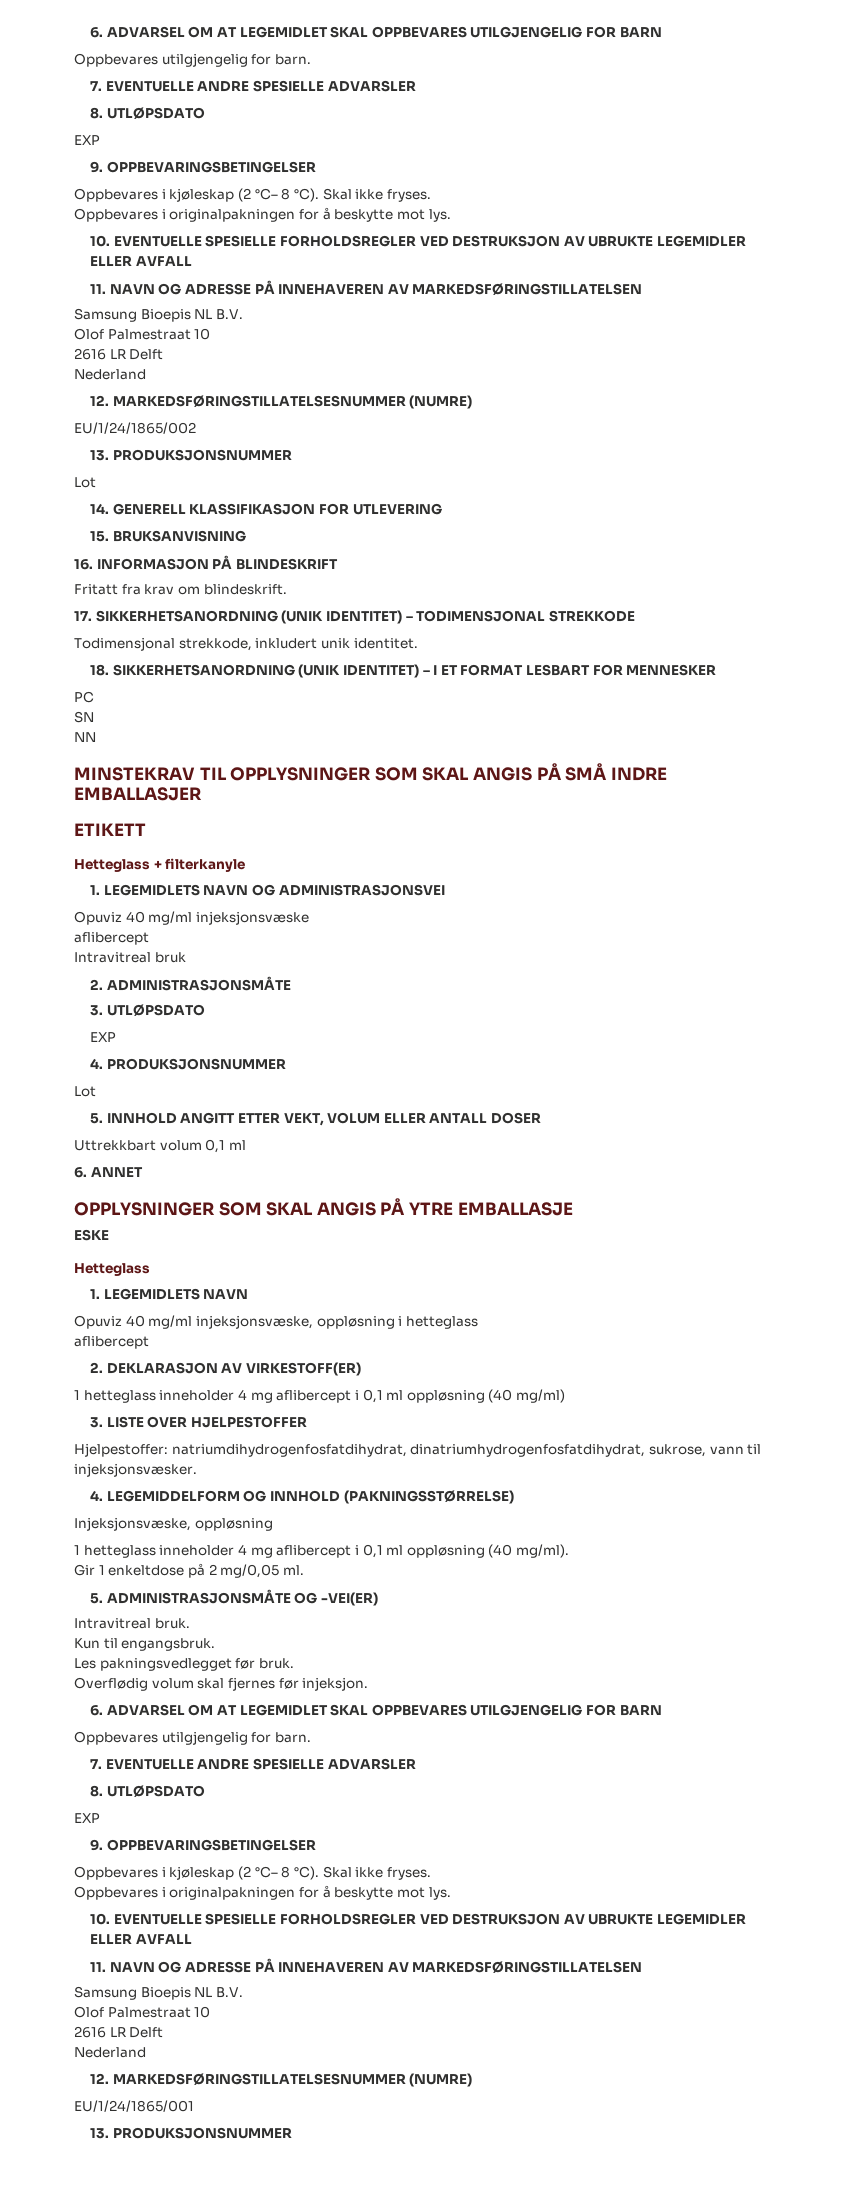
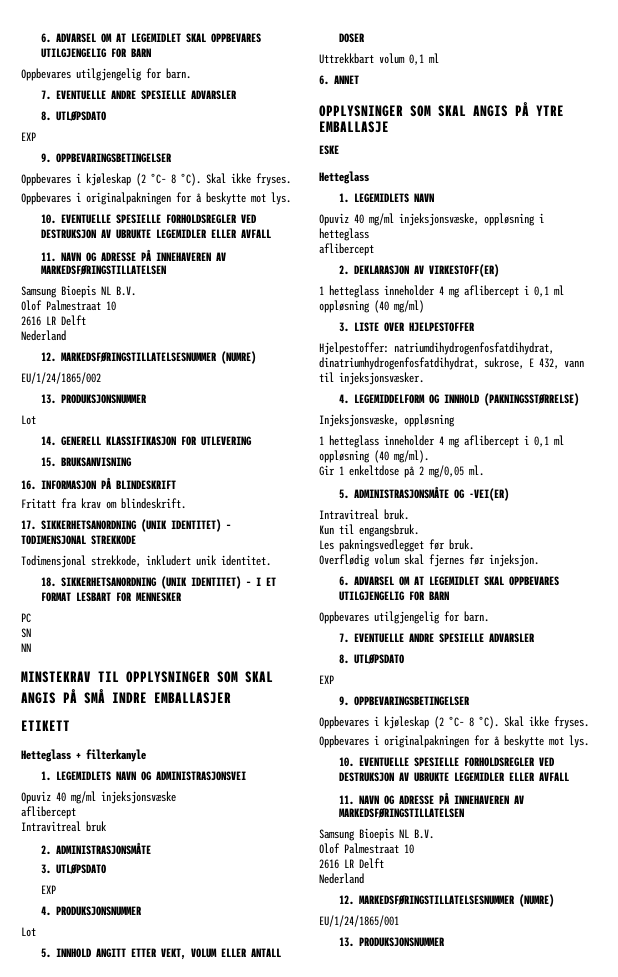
- Hjelpestoffer: natriumdihydrogenfosfatdihydrat, dinatriumhydrogenfosfatdihydrat, sukrose, vann til injeksjonsvæsker.
+ Hjelpestoffer: natriumdihydrogenfosfatdihydrat, dinatriumhydrogenfosfatdihydrat, sukrose, E 432, vann til injeksjonsvæsker.

